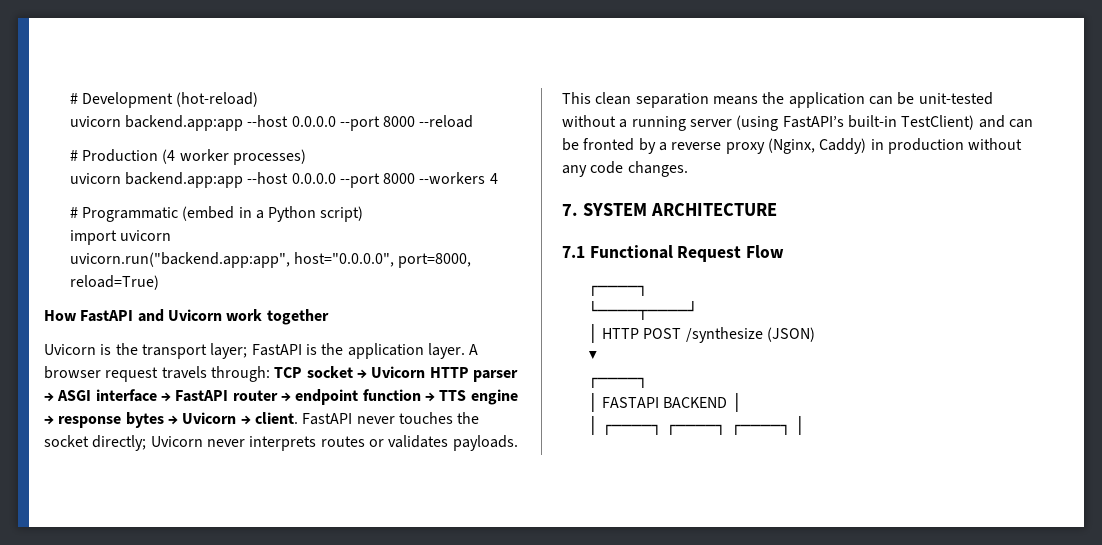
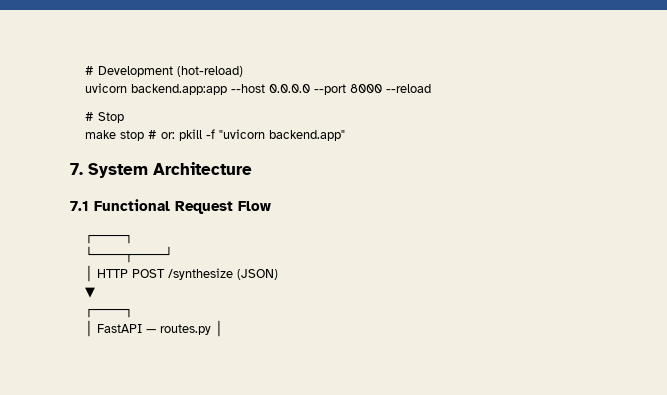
- # Production (4 worker processes)
- uvicorn backend.app:app --host 0.0.0.0 --port 8000 --workers 4
- # Programmatic (embed in a Python script)
- import uvicorn
- uvicorn.run("backend.app:app", host="0.0.0.0", port=8000, reload=True)
- How FastAPI and Uvicorn work together
- Uvicorn is the transport layer; FastAPI is the application layer. A browser request travels through: TCP socket → Uvicorn HTTP parser → ASGI interface → FastAPI router → endpoint function → TTS engine → response bytes → Uvicorn → client. FastAPI never touches the socket directly; Uvicorn never interprets routes or validates payloads. This clean separation means the application can be unit-tested without a running server (using FastAPI’s built-in TestClient) and can be fronted by a reverse proxy (Nginx, Caddy) in production without any code changes.
+ # Stop
+ make stop # or: pkill -f "uvicorn backend.app"
- 7. SYSTEM ARCHITECTURE
+ 7. System Architecture
- │ FASTAPI BACKEND │
- │ ┌────┐ ┌────┐ ┌────┐ │
+ │ FastAPI — routes.py │

